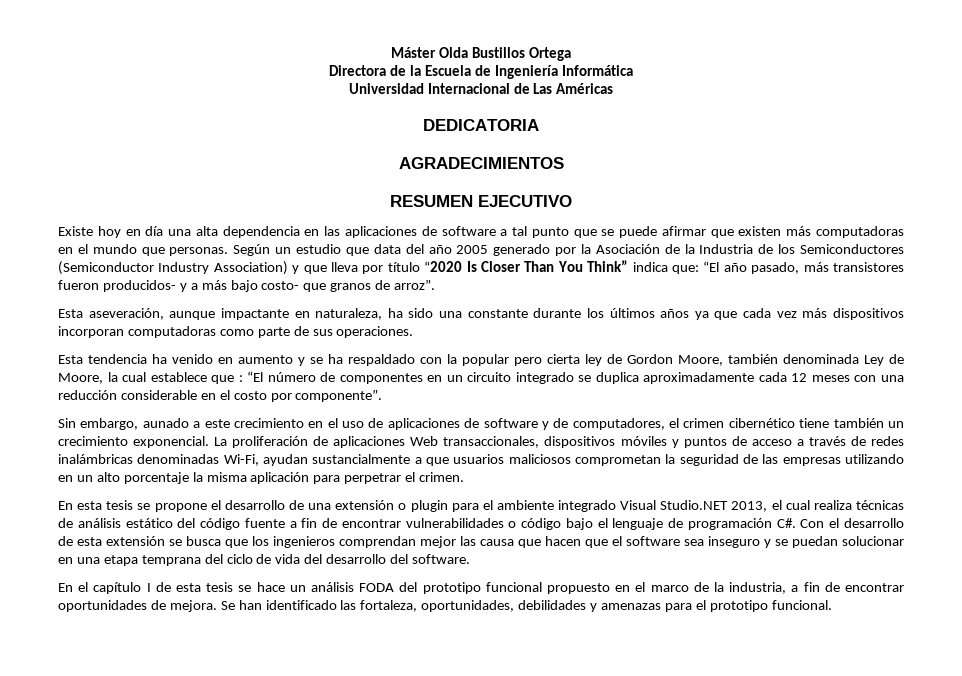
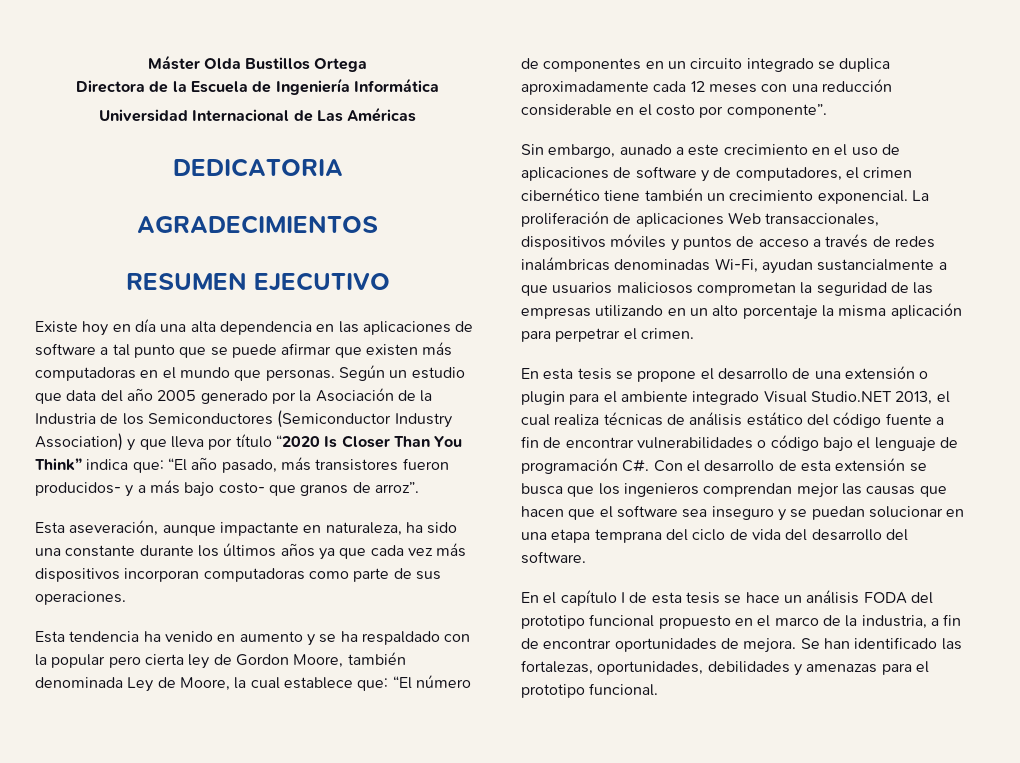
- Esta tendencia ha venido en aumento y se ha respaldado con la popular pero cierta ley de Gordon Moore, también denominada Ley de Moore, la cual establece que : “El número de componentes en un circuito integrado se duplica aproximadamente cada 12 meses con una reducción considerable en el costo por componente”.
+ Esta tendencia ha venido en aumento y se ha respaldado con la popular pero cierta ley de Gordon Moore, también denominada Ley de Moore, la cual establece que: “El número de componentes en un circuito integrado se duplica aproximadamente cada 12 meses con una reducción considerable en el costo por componente”.
- En esta tesis se propone el desarrollo de una extensión o plugin para el ambiente integrado Visual Studio.NET 2013, el cual realiza técnicas de análisis estático del código fuente a fin de encontrar vulnerabilidades o código bajo el lenguaje de programación C#. Con el desarrollo de esta extensión se busca que los ingenieros comprendan mejor las causa que hacen que el software sea inseguro y se puedan solucionar en una etapa temprana del ciclo de vida del desarrollo del software.
+ En esta tesis se propone el desarrollo de una extensión o plugin para el ambiente integrado Visual Studio.NET 2013, el cual realiza técnicas de análisis estático del código fuente a fin de encontrar vulnerabilidades o código bajo el lenguaje de programación C#. Con el desarrollo de esta extensión se busca que los ingenieros comprendan mejor las causas que hacen que el software sea inseguro y se puedan solucionar en una etapa temprana del ciclo de vida del desarrollo del software.
- Se han identificado las fortaleza, oportunidades, debilidades y amenazas para el prototipo funcional.
+ Se han identificado las fortalezas, oportunidades, debilidades y amenazas para el prototipo funcional.

